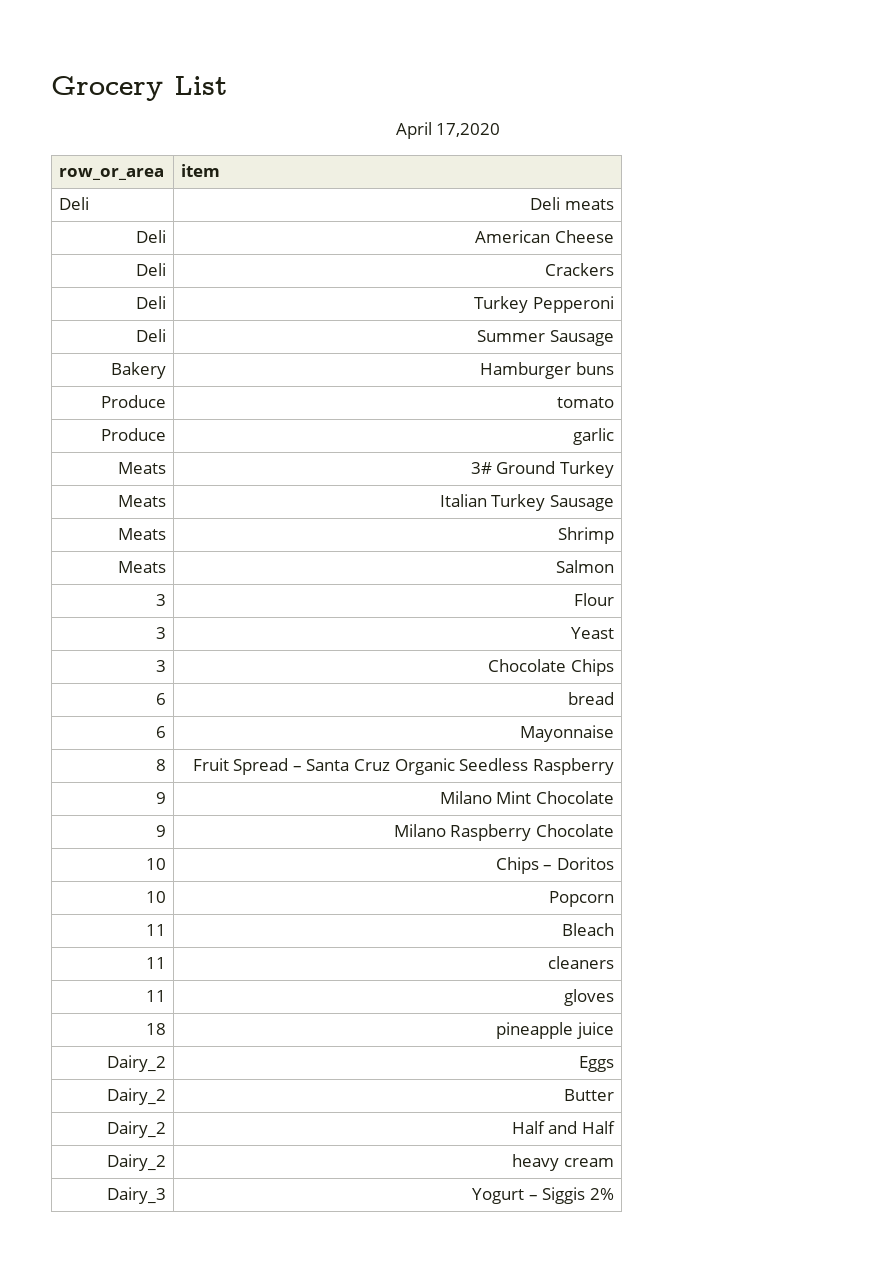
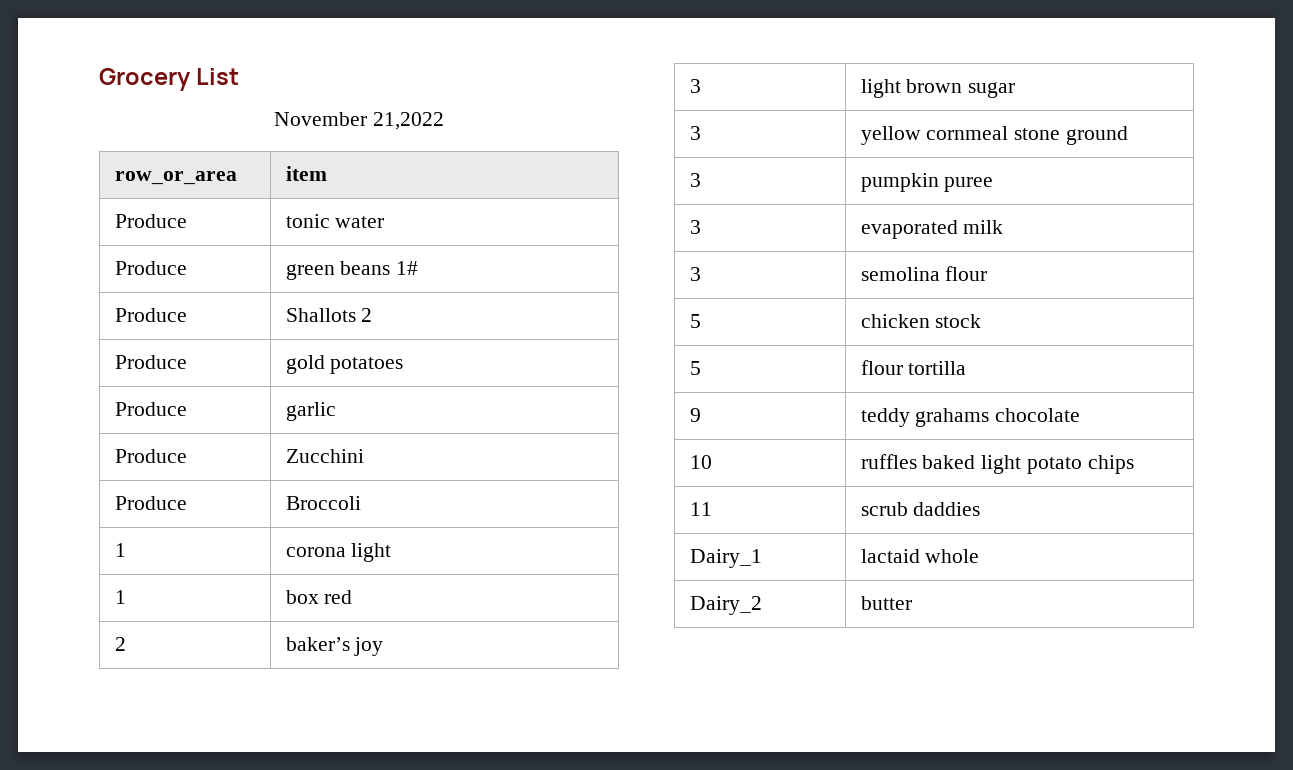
- April 17,2020
+ November 21,2022
- Deli | Deli meats
- Deli | American Cheese
- Deli | Crackers
- Deli | Turkey Pepperoni
- Deli | Summer Sausage
- Bakery | Hamburger buns
- Produce | tomato
+ Produce | tonic water
+ Produce | green beans 1#
+ Produce | Shallots 2
+ Produce | gold potatoes
  Produce | garlic
- Meats | 3# Ground Turkey
- Meats | Italian Turkey Sausage
- Meats | Shrimp
- Meats | Salmon
- 3 | Flour
- 3 | Yeast
- 3 | Chocolate Chips
- 6 | bread
- 6 | Mayonnaise
- 8 | Fruit Spread – Santa Cruz Organic Seedless Raspberry
- 9 | Milano Mint Chocolate
- 9 | Milano Raspberry Chocolate
- 10 | Chips – Doritos
- 10 | Popcorn
- 11 | Bleach
- 11 | cleaners
- 11 | gloves
- 18 | pineapple juice
- Dairy_2 | Eggs
- Dairy_2 | Butter
- Dairy_2 | Half and Half
- Dairy_2 | heavy cream
- Dairy_3 | Yogurt – Siggis 2%
+ Produce | Zucchini
+ Produce | Broccoli
+ 1 | corona light
+ 1 | box red
+ 2 | baker’s joy
+ 3 | light brown sugar
+ 3 | yellow cornmeal stone ground
+ 3 | pumpkin puree
+ 3 | evaporated milk
+ 3 | semolina flour
+ 5 | chicken stock
+ 5 | flour tortilla
+ 9 | teddy grahams chocolate
+ 10 | ruffles baked light potato chips
+ 11 | scrub daddies
+ Dairy_1 | lactaid whole
+ Dairy_2 | butter

